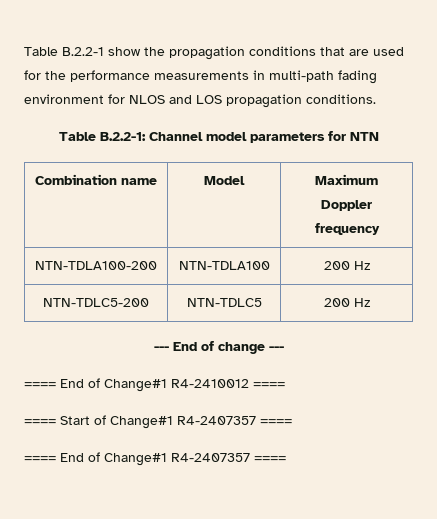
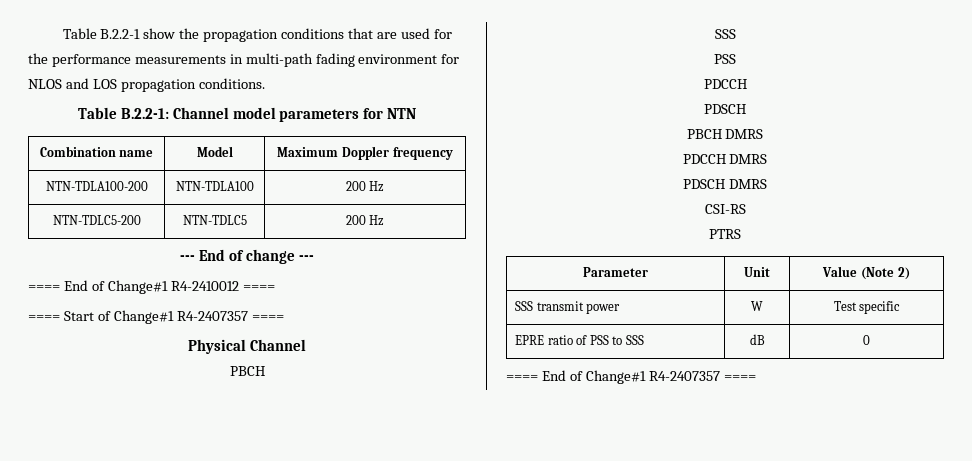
+ Physical Channel
+ PBCH
+ SSS
+ PSS
+ PDCCH
+ PDSCH
+ PBCH DMRS
+ PDCCH DMRS
+ PDSCH DMRS
+ CSI-RS
+ PTRS
+ Parameter | Unit | Value (Note 2)
+ SSS transmit power | W | Test specific
+ EPRE ratio of PSS to SSS | dB | 0

